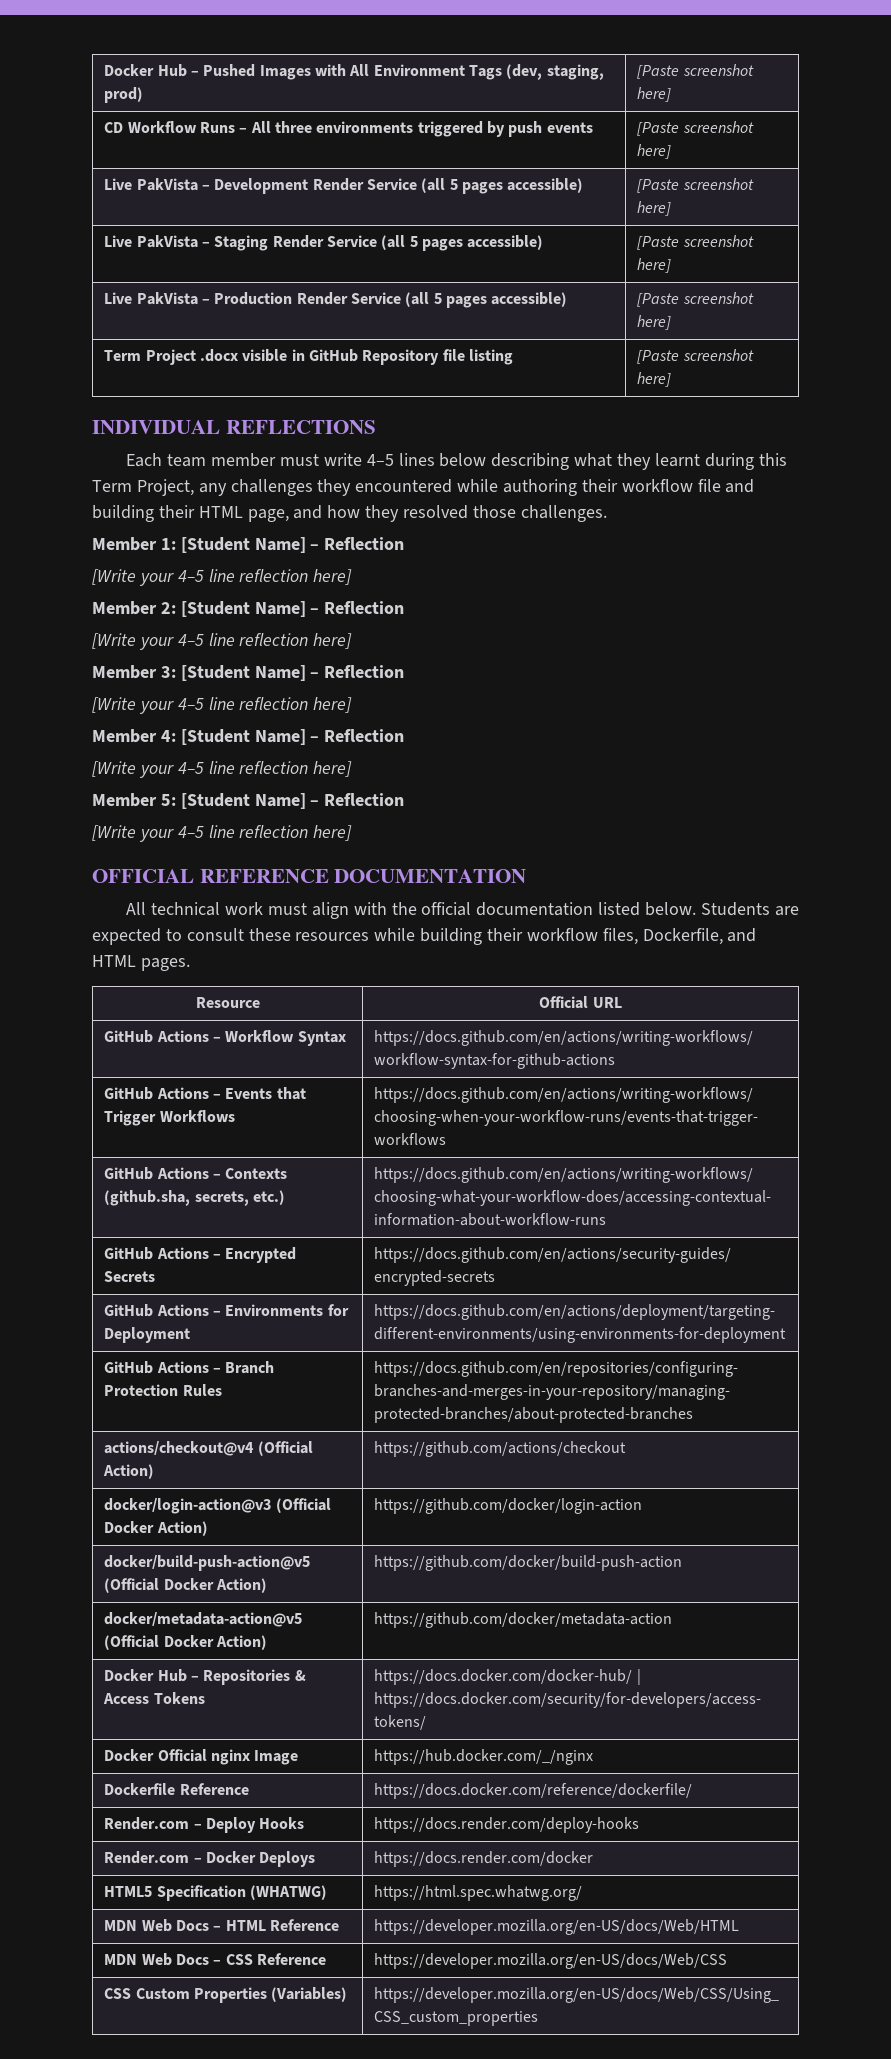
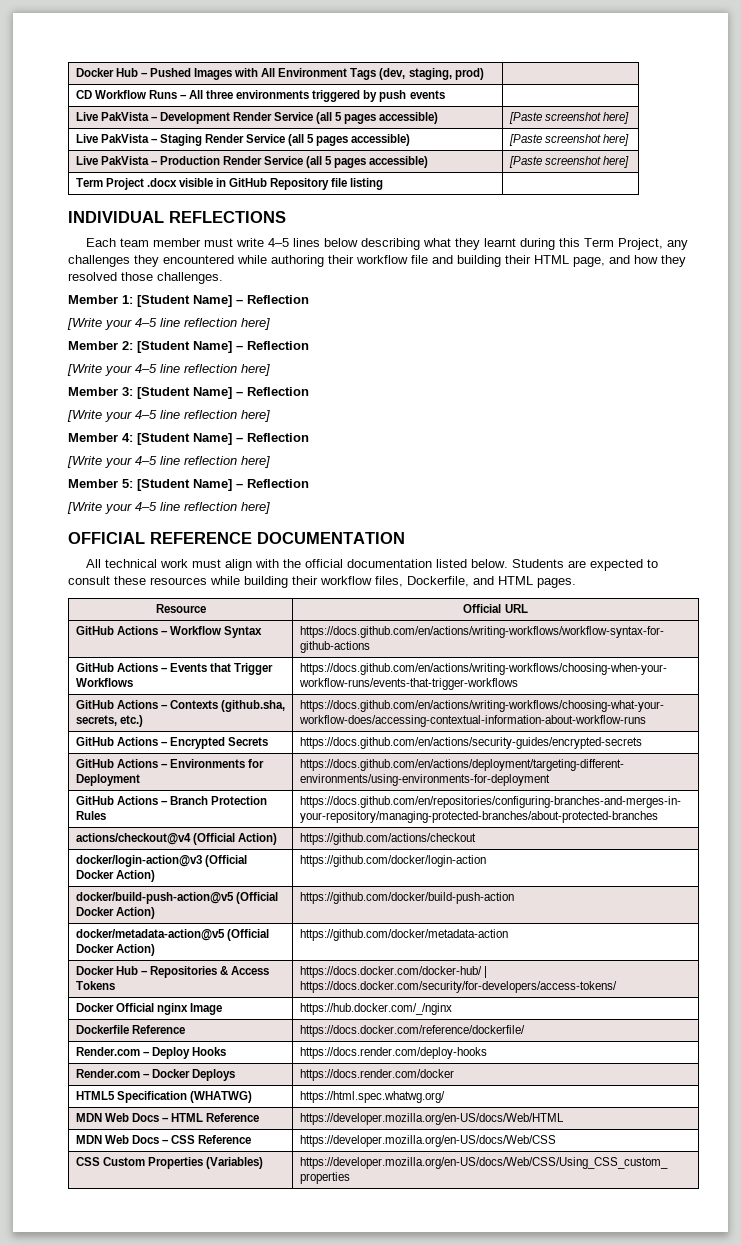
- Docker Hub – Pushed Images with All Environment Tags (dev, staging, prod) | [Paste screenshot here]
+ Docker Hub – Pushed Images with All Environment Tags (dev, staging, prod) |
- CD Workflow Runs – All three environments triggered by push events | [Paste screenshot here]
+ CD Workflow Runs – All three environments triggered by push events |
- Term Project .docx visible in GitHub Repository file listing | [Paste screenshot here]
+ Term Project .docx visible in GitHub Repository file listing |

